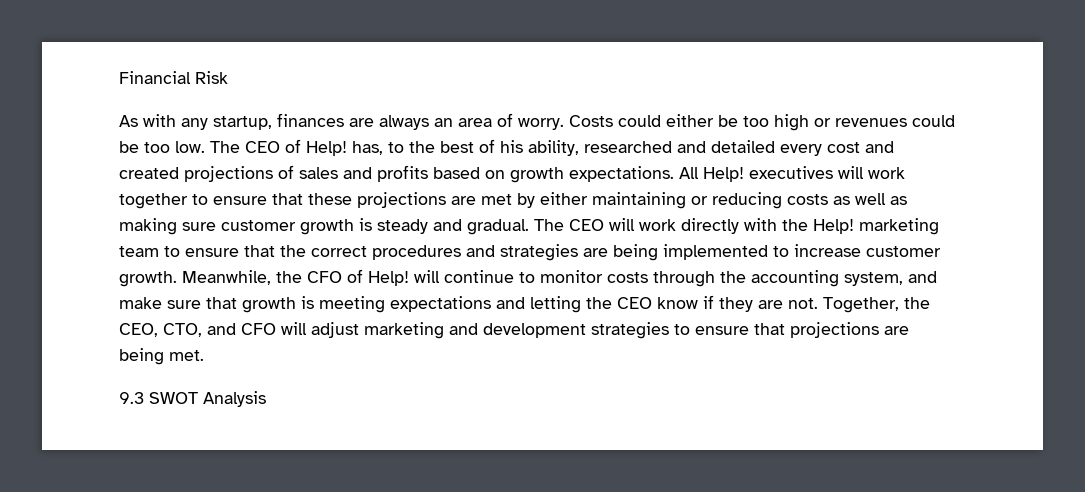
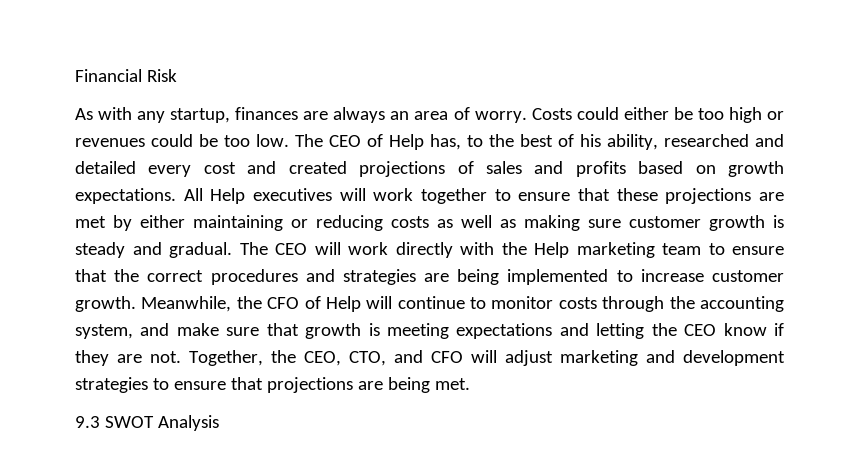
- The CEO of Help! has, to the best of his ability, researched and detailed every cost and created projections of sales and profits based on growth expectations.
+ The CEO of Help has, to the best of his ability, researched and detailed every cost and created projections of sales and profits based on growth expectations.
- All Help! executives will work together to ensure that these projections are met by either maintaining or reducing costs as well as making sure customer growth is steady and gradual.
+ All Help executives will work together to ensure that these projections are met by either maintaining or reducing costs as well as making sure customer growth is steady and gradual.
- The CEO will work directly with the Help! marketing team to ensure that the correct procedures and strategies are being implemented to increase customer growth.
+ The CEO will work directly with the Help marketing team to ensure that the correct procedures and strategies are being implemented to increase customer growth.
- Meanwhile, the CFO of Help! will continue to monitor costs through the accounting system, and make sure that growth is meeting expectations and letting the CEO know if they are not.
+ Meanwhile, the CFO of Help will continue to monitor costs through the accounting system, and make sure that growth is meeting expectations and letting the CEO know if they are not.

